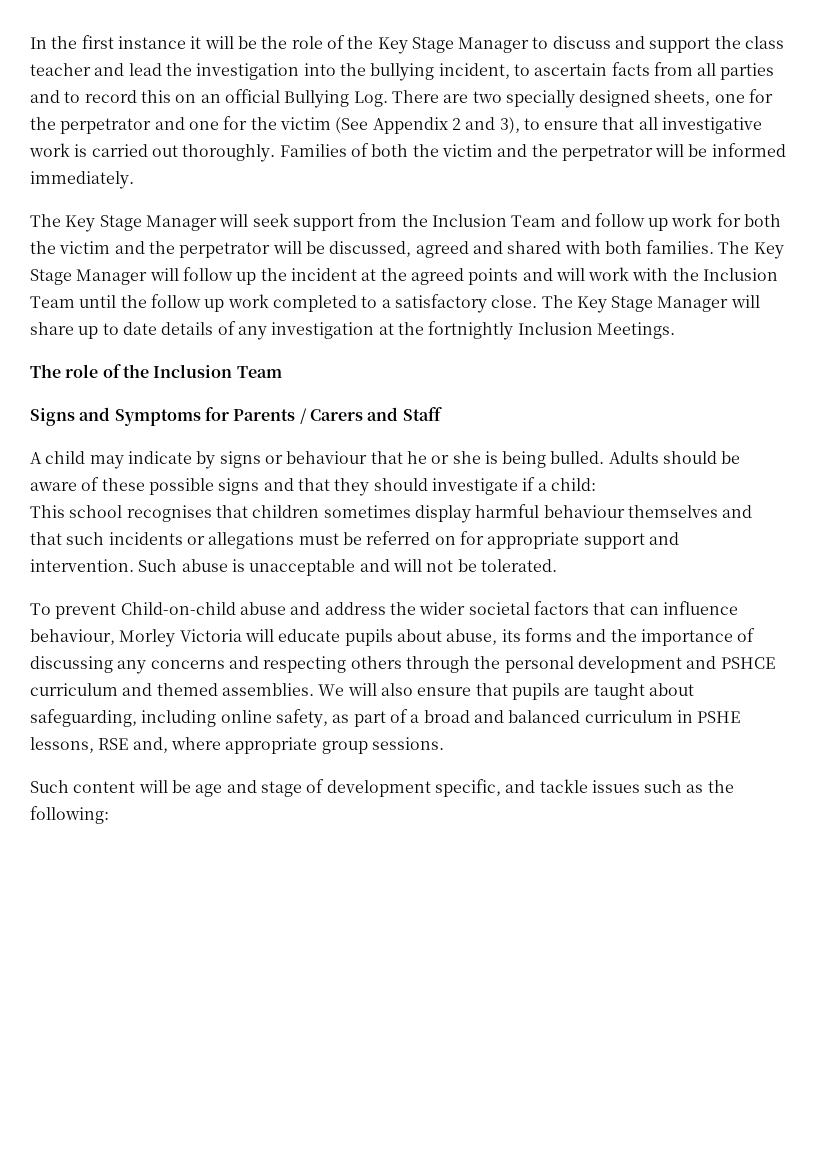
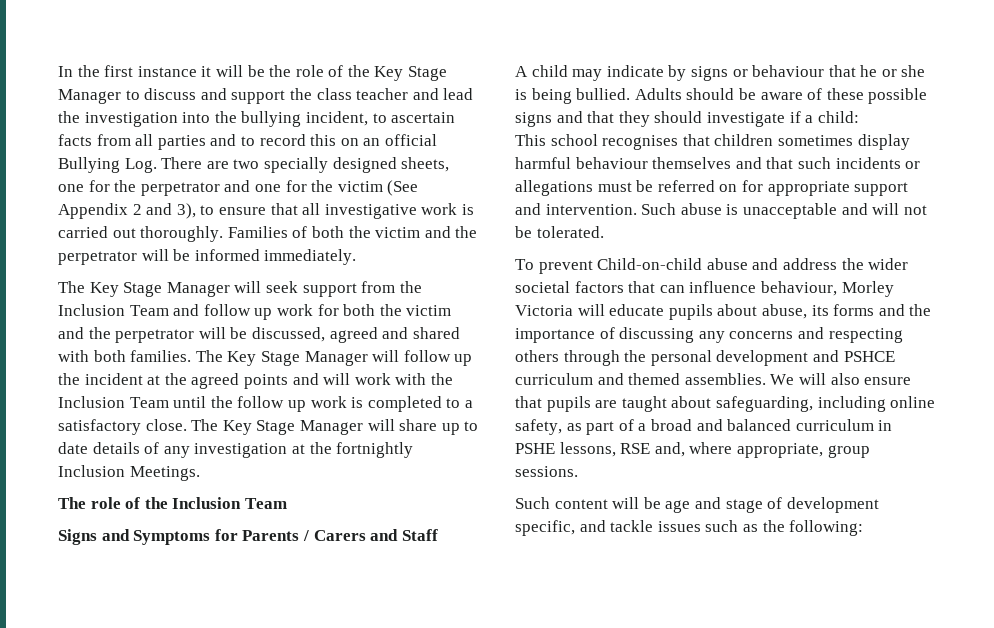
- The Key Stage Manager will follow up the incident at the agreed points and will work with the Inclusion Team until the follow up work completed to a satisfactory close.
+ The Key Stage Manager will follow up the incident at the agreed points and will work with the Inclusion Team until the follow up work is completed to a satisfactory close.
- A child may indicate by signs or behaviour that he or she is being bulled.
+ A child may indicate by signs or behaviour that he or she is being bullied.
- We will also ensure that pupils are taught about safeguarding, including online safety, as part of a broad and balanced curriculum in PSHE lessons, RSE and, where appropriate group sessions.
+ We will also ensure that pupils are taught about safeguarding, including online safety, as part of a broad and balanced curriculum in PSHE lessons, RSE and, where appropriate, group sessions.

